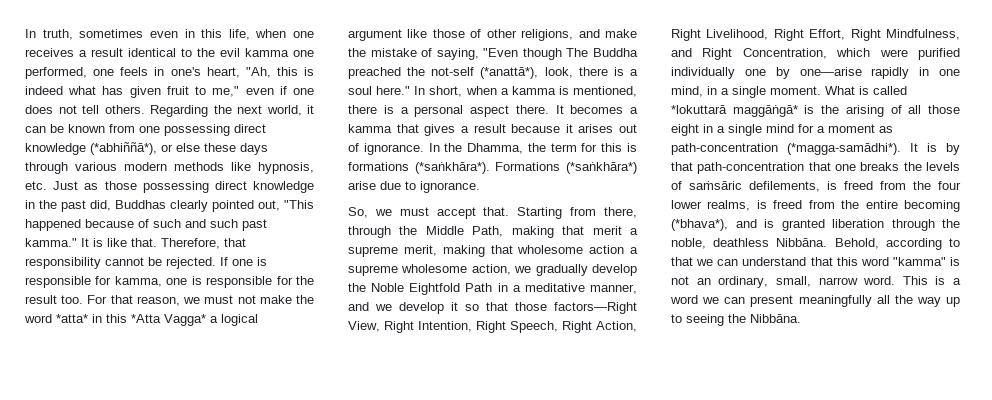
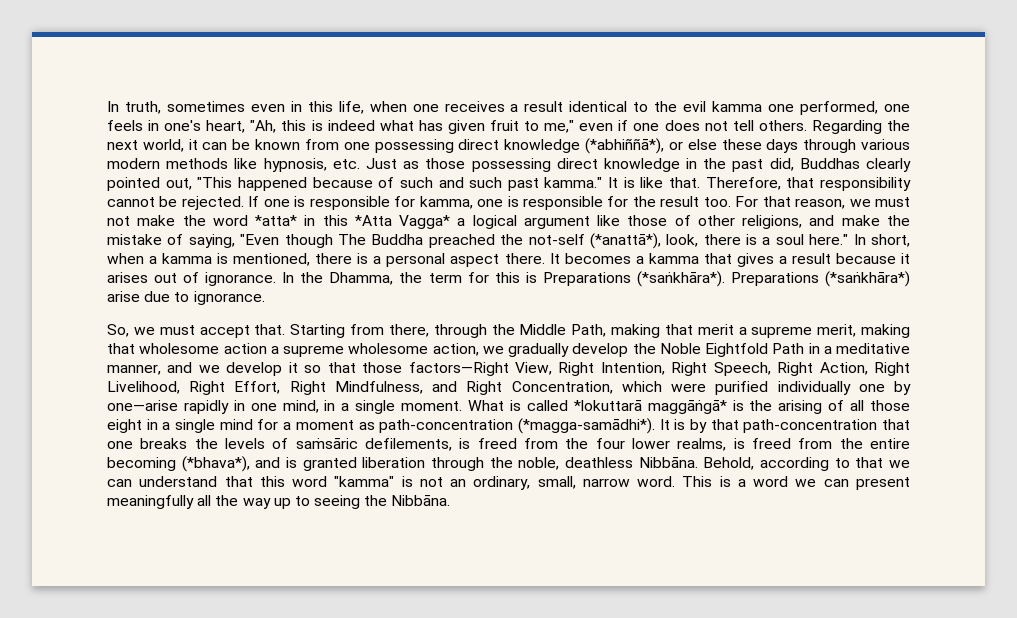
- In the Dhamma, the term for this is formations (*saṅkhāra*). Formations (*saṅkhāra*) arise due to ignorance.
+ In the Dhamma, the term for this is Preparations (*saṅkhāra*). Preparations (*saṅkhāra*) arise due to ignorance.

